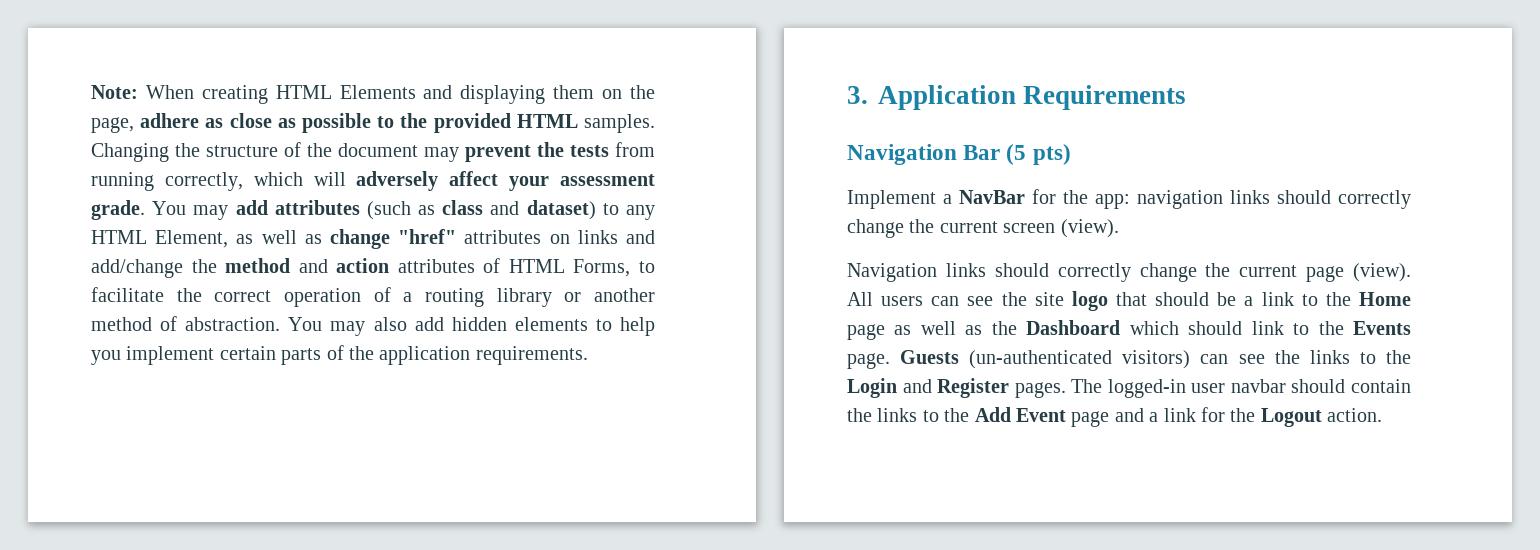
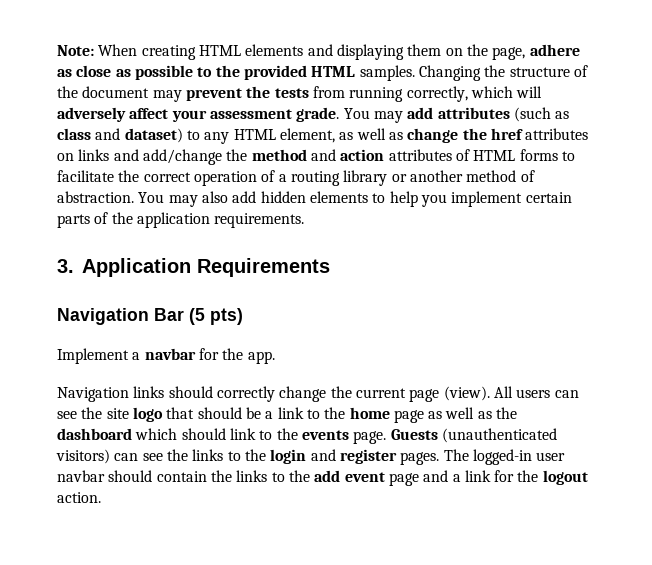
- Note: When creating HTML Elements and displaying them on the page, adhere as close as possible to the provided HTML samples.
+ Note: When creating HTML elements and displaying them on the page, adhere as close as possible to the provided HTML samples.
- You may add attributes (such as class and dataset) to any HTML Element, as well as change "href" attributes on links and add/change the method and action attributes of HTML Forms, to facilitate the correct operation of a routing library or another method of abstraction.
+ You may add attributes (such as class and dataset) to any HTML element, as well as change the href attributes on links and add/change the method and action attributes of HTML forms to facilitate the correct operation of a routing library or another method of abstraction.
- Implement a NavBar for the app: navigation links should correctly change the current screen (view).
+ Implement a navbar for the app.
- All users can see the site logo that should be a link to the Home page as well as the Dashboard which should link to the Events page.
+ All users can see the site logo that should be a link to the home page as well as the dashboard which should link to the events page.
- Guests (un-authenticated visitors) can see the links to the Login and Register pages.
+ Guests (unauthenticated visitors) can see the links to the login and register pages.
- The logged-in user navbar should contain the links to the Add Event page and a link for the Logout action.
+ The logged-in user navbar should contain the links to the add event page and a link for the logout action.

